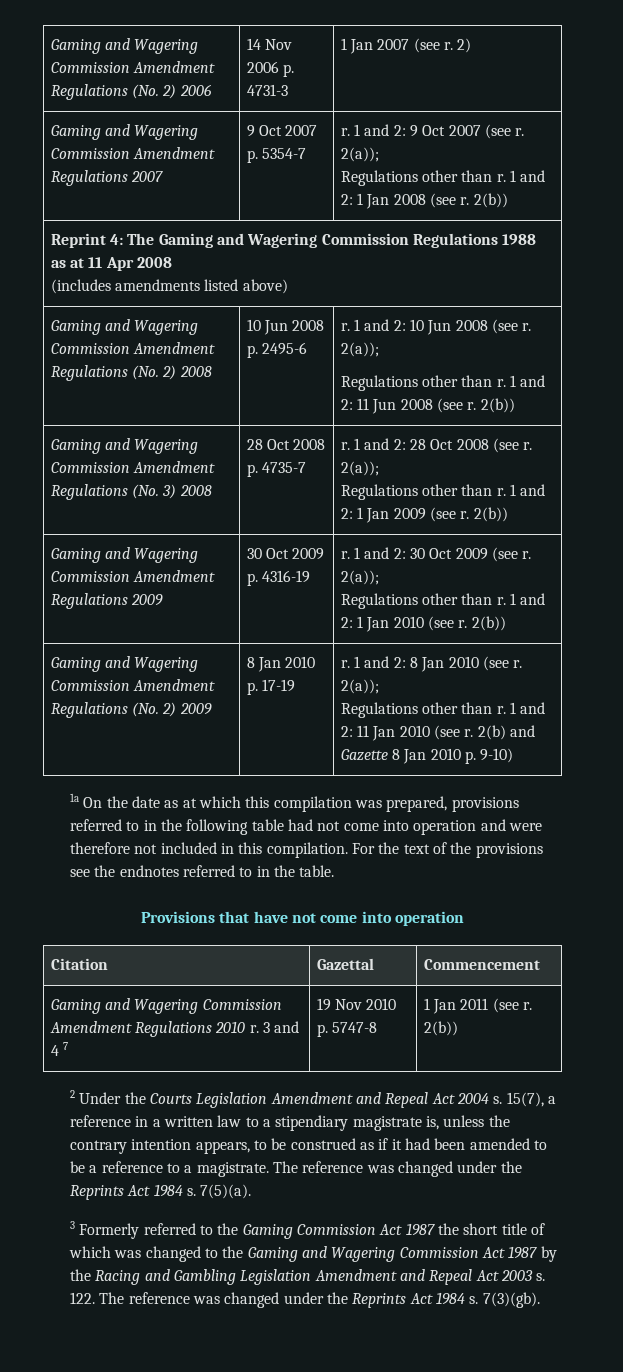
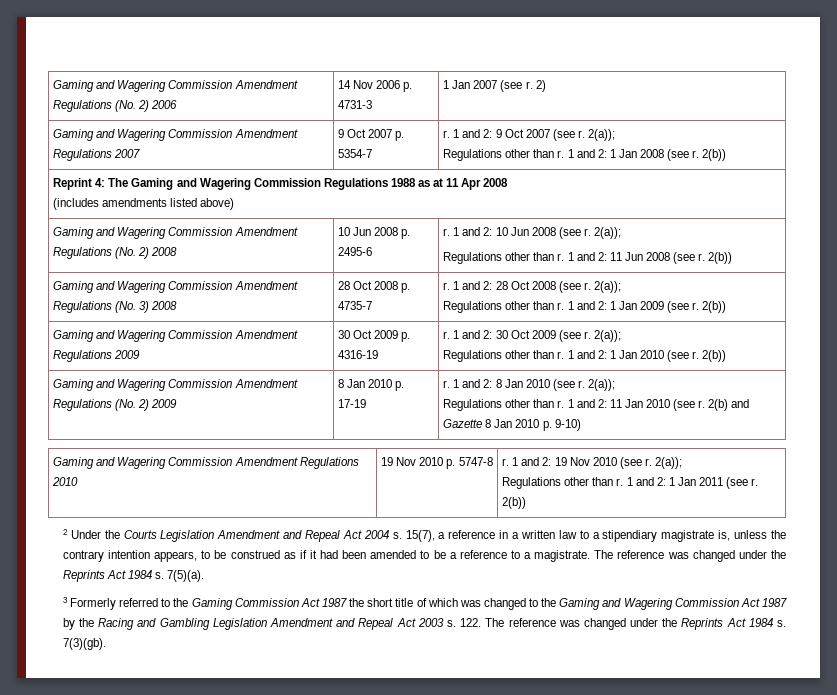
- 1a On the date as at which this compilation was prepared, provisions referred to in the following table had not come into operation and were therefore not included in this compilation. For the text of the provisions see the endnotes referred to in the table.
- Provisions that have not come into operation
- Citation | Gazettal | Commencement
- Gaming and Wagering Commission Amendment Regulations 2010 r. 3 and 4 7 | 19 Nov 2010 p. 5747-8 | 1 Jan 2011 (see r. 2(b))
+ Gaming and Wagering Commission Amendment Regulations 2010 | 19 Nov 2010 p. 5747-8 | r. 1 and 2: 19 Nov 2010 (see r. 2(a));
+ Regulations other than r. 1 and 2: 1 Jan 2011 (see r. 2(b))

